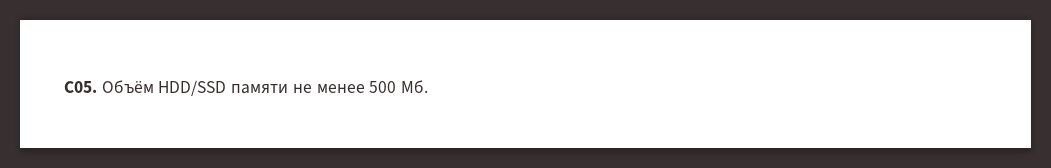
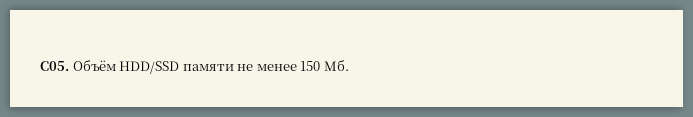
- C05. Объём HDD/SSD памяти не менее 500 Мб.
+ C05. Объём HDD/SSD памяти не менее 150 Мб.

